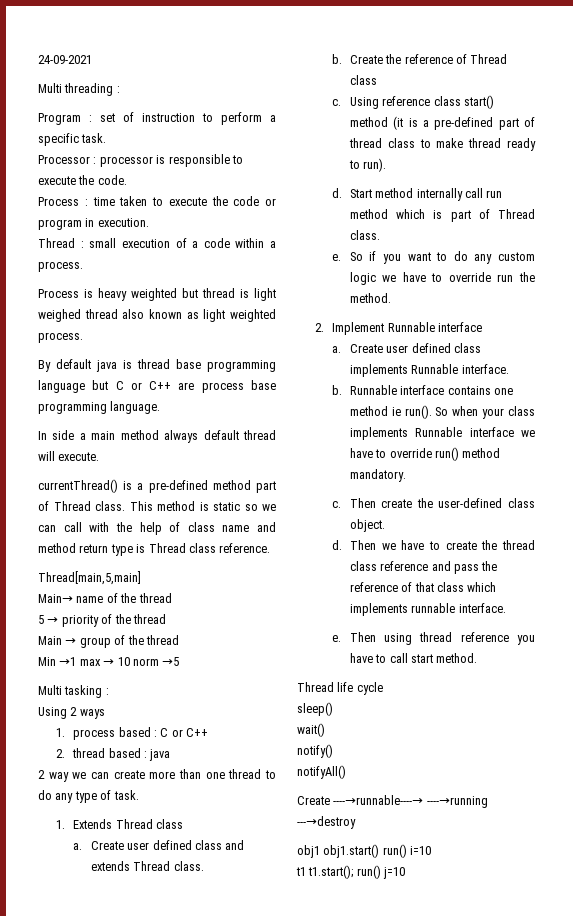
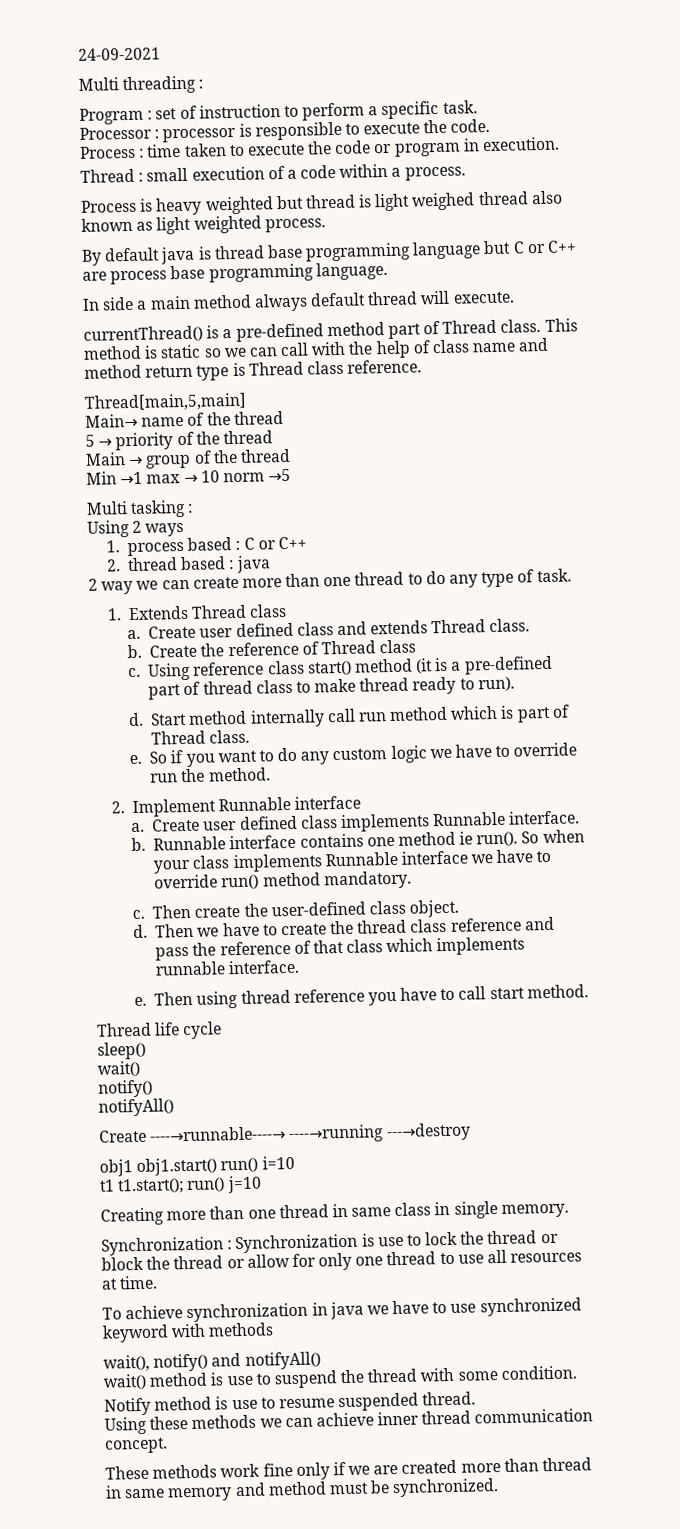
+ Creating more than one thread in same class in single memory.
+ Synchronization : Synchronization is use to lock the thread or block the thread or allow for only one thread to use all resources at time.
+ To achieve synchronization in java we have to use synchronized keyword with methods
+ wait(), notify() and notifyAll()
+ wait() method is use to suspend the thread with some condition.
+ Notify method is use to resume suspended thread.
+ Using these methods we can achieve inner thread communication concept.
+ These methods work fine only if we are created more than thread in same memory and method must be synchronized.

